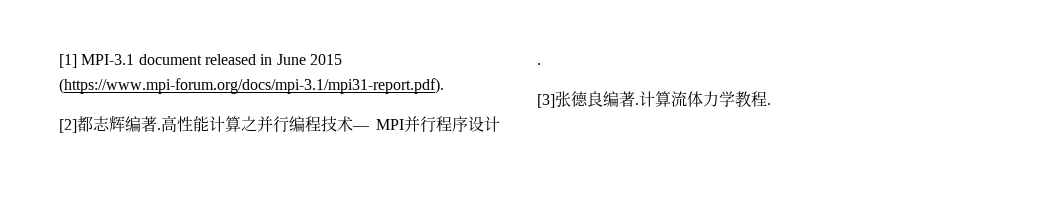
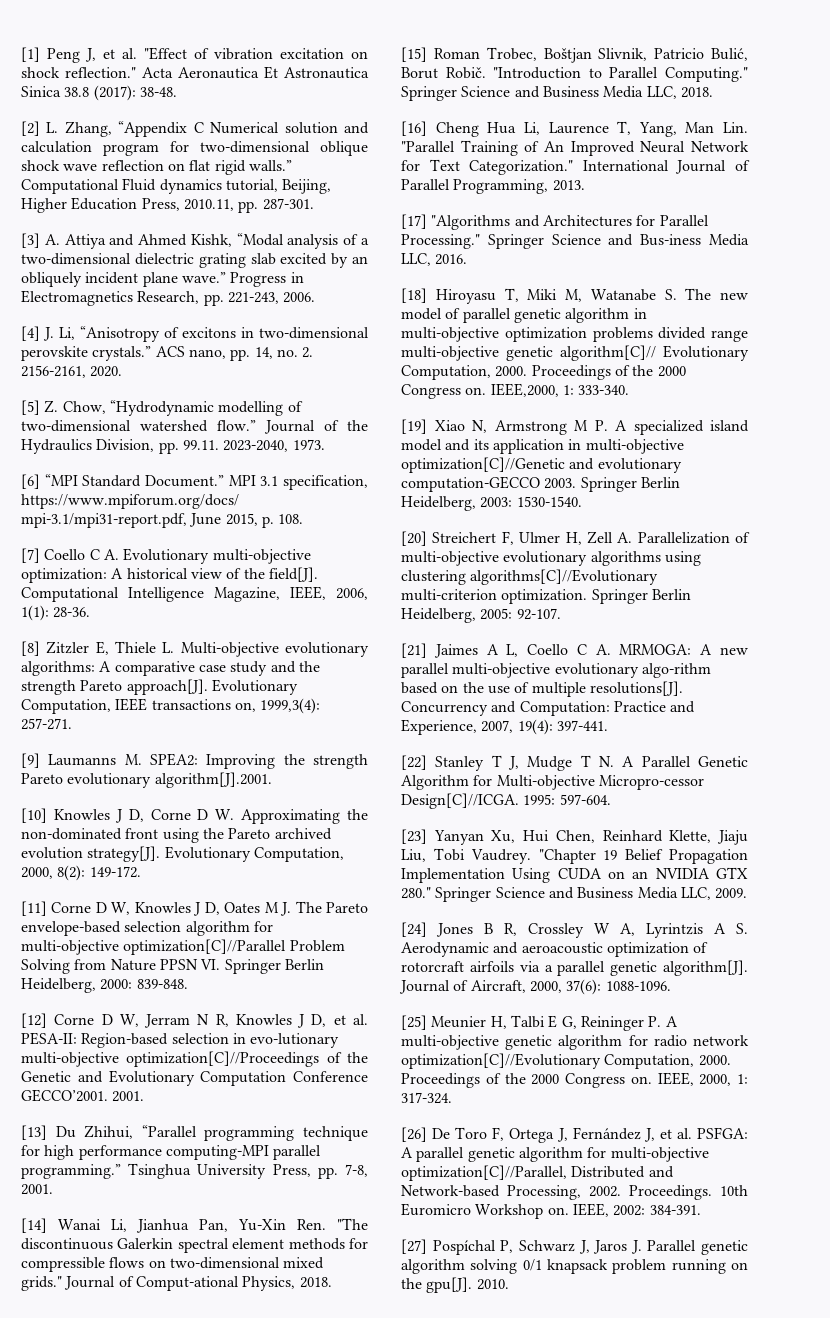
- [1] MPI-3.1 document released in June 2015 (https://www.mpi-forum.org/docs/mpi-3.1/mpi31-report.pdf).
- [2]都志辉编著.高性能计算之并行编程技术— MPI并行程序设计.
- [3]张德良编著.计算流体力学教程.
+ [1] Peng J, et al. "Effect of vibration excitation on shock reflection." Acta Aeronautica Et Astronautica Sinica 38.8 (2017): 38-48.
+ [2] L. Zhang, “Appendix C Numerical solution and calculation program for two-dimensional oblique shock wave reflection on flat rigid walls.” Computational Fluid dynamics tutorial, Beijing, Higher Education Press, 2010.11, pp. 287-301.
+ [3] A. Attiya and Ahmed Kishk, “Modal analysis of a two-dimensional dielectric grating slab excited by an obliquely incident plane wave.” Progress in Electromagnetics Research, pp. 221-243, 2006.
+ [4] J. Li, “Anisotropy of excitons in two-dimensional perovskite crystals.” ACS nano, pp. 14, no. 2. 2156-2161, 2020.
+ [5] Z. Chow, “Hydrodynamic modelling of two-dimensional watershed flow.” Journal of the Hydraulics Division, pp. 99.11. 2023-2040, 1973.
+ [6] “MPI Standard Document.” MPI 3.1 specification, https://www.mpiforum.org/docs/ mpi-3.1/mpi31-report.pdf, June 2015, p. 108.
+ [7] Coello C A. Evolutionary multi-objective optimization: A historical view of the field[J]. Computational Intelligence Magazine, IEEE, 2006, 1(1): 28-36.
+ [8] Zitzler E, Thiele L. Multi-objective evolutionary algorithms: A comparative case study and the strength Pareto approach[J]. Evolutionary Computation, IEEE transactions on, 1999,3(4): 257-271.
+ [9] Laumanns M. SPEA2: Improving the strength Pareto evolutionary algorithm[J].2001.
+ [10] Knowles J D, Corne D W. Approximating the non-dominated front using the Pareto archived evolution strategy[J]. Evolutionary Computation, 2000, 8(2): 149-172.
+ [11] Corne D W, Knowles J D, Oates M J. The Pareto envelope-based selection algorithm for multi-objective optimization[C]//Parallel Problem Solving from Nature PPSN VI. Springer Berlin Heidelberg, 2000: 839-848.
+ [12] Corne D W, Jerram N R, Knowles J D, et al. PESA-II: Region-based selection in evo-lutionary multi-objective optimization[C]//Proceedings of the Genetic and Evolutionary Computation Conference GECCO’2001. 2001.
+ [13] Du Zhihui, “Parallel programming technique for high performance computing-MPI parallel programming.” Tsinghua University Press, pp. 7-8, 2001.
+ [14] Wanai Li, Jianhua Pan, Yu-Xin Ren. "The discontinuous Galerkin spectral element methods for compressible flows on two-dimensional mixed grids." Journal of Comput-ational Physics, 2018.
+ [15] Roman Trobec, Boštjan Slivnik, Patricio Bulić, Borut Robič. "Introduction to Parallel Computing." Springer Science and Business Media LLC, 2018.
+ [16] Cheng Hua Li, Laurence T, Yang, Man Lin. "Parallel Training of An Improved Neural Network for Text Categorization." International Journal of Parallel Programming, 2013.
+ [17] "Algorithms and Architectures for Parallel Processing." Springer Science and Bus-iness Media LLC, 2016.
+ [18] Hiroyasu T, Miki M, Watanabe S. The new model of parallel genetic algorithm in multi-objective optimization problems divided range multi-objective genetic algorithm[C]// Evolutionary Computation, 2000. Proceedings of the 2000 Congress on. IEEE,2000, 1: 333-340.
+ [19] Xiao N, Armstrong M P. A specialized island model and its application in multi-objective optimization[C]//Genetic and evolutionary computation-GECCO 2003. Springer Berlin Heidelberg, 2003: 1530-1540.
+ [20] Streichert F, Ulmer H, Zell A. Parallelization of multi-objective evolutionary algorithms using clustering algorithms[C]//Evolutionary multi-criterion optimization. Springer Berlin Heidelberg, 2005: 92-107.
+ [21] Jaimes A L, Coello C A. MRMOGA: A new parallel multi‐objective evolutionary algo-rithm based on the use of multiple resolutions[J]. Concurrency and Computation: Practice and Experience, 2007, 19(4): 397-441.
+ [22] Stanley T J, Mudge T N. A Parallel Genetic Algorithm for Multi-objective Micropro-cessor Design[C]//ICGA. 1995: 597-604.
+ [23] Yanyan Xu, Hui Chen, Reinhard Klette, Jiaju Liu, Tobi Vaudrey. "Chapter 19 Belief Propagation Implementation Using CUDA on an NVIDIA GTX 280." Springer Science and Business Media LLC, 2009.
+ [24] Jones B R, Crossley W A, Lyrintzis A S. Aerodynamic and aeroacoustic optimization of rotorcraft airfoils via a parallel genetic algorithm[J]. Journal of Aircraft, 2000, 37(6): 1088-1096.
+ [25] Meunier H, Talbi E G, Reininger P. A multi-objective genetic algorithm for radio network optimization[C]//Evolutionary Computation, 2000. Proceedings of the 2000 Congress on. IEEE, 2000, 1: 317-324.
+ [26] De Toro F, Ortega J, Fernández J, et al. PSFGA: A parallel genetic algorithm for multi-objective optimization[C]//Parallel, Distributed and Network-based Processing, 2002. Proceedings. 10th Euromicro Workshop on. IEEE, 2002: 384-391.
+ [27] Pospíchal P, Schwarz J, Jaros J. Parallel genetic algorithm solving 0/1 knapsack problem running on the gpu[J]. 2010.

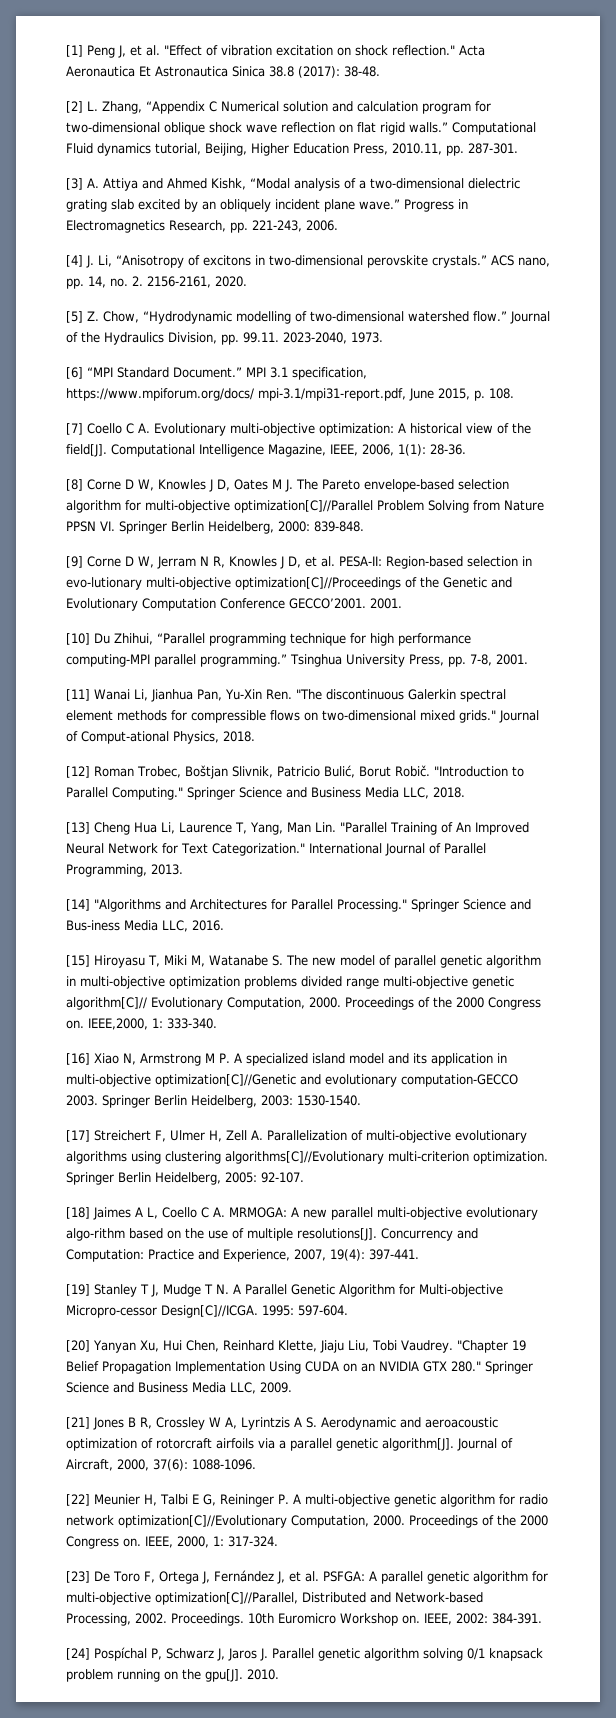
- [8] Zitzler E, Thiele L. Multi-objective evolutionary algorithms: A comparative case study and the strength Pareto approach[J]. Evolutionary Computation, IEEE transactions on, 1999,3(4): 257-271.
- [9] Laumanns M. SPEA2: Improving the strength Pareto evolutionary algorithm[J].2001.
- [10] Knowles J D, Corne D W. Approximating the non-dominated front using the Pareto archived evolution strategy[J]. Evolutionary Computation, 2000, 8(2): 149-172.
- [11] Corne D W, Knowles J D, Oates M J. The Pareto envelope-based selection algorithm for multi-objective optimization[C]//Parallel Problem Solving from Nature PPSN VI. Springer Berlin Heidelberg, 2000: 839-848.
+ [8] Corne D W, Knowles J D, Oates M J. The Pareto envelope-based selection algorithm for multi-objective optimization[C]//Parallel Problem Solving from Nature PPSN VI. Springer Berlin Heidelberg, 2000: 839-848.
- [12] Corne D W, Jerram N R, Knowles J D, et al. PESA-II: Region-based selection in evo-lutionary multi-objective optimization[C]//Proceedings of the Genetic and Evolutionary Computation Conference GECCO’2001.
+ [9] Corne D W, Jerram N R, Knowles J D, et al. PESA-II: Region-based selection in evo-lutionary multi-objective optimization[C]//Proceedings of the Genetic and Evolutionary Computation Conference GECCO’2001.
- [13] Du Zhihui, “Parallel programming technique for high performance computing-MPI parallel programming.”
+ [10] Du Zhihui, “Parallel programming technique for high performance computing-MPI parallel programming.”
- [14] Wanai Li, Jianhua Pan, Yu-Xin Ren. "The discontinuous Galerkin spectral element methods for compressible flows on two-dimensional mixed grids."
+ [11] Wanai Li, Jianhua Pan, Yu-Xin Ren. "The discontinuous Galerkin spectral element methods for compressible flows on two-dimensional mixed grids."
- [15] Roman Trobec, Boštjan Slivnik, Patricio Bulić, Borut Robič.
+ [12] Roman Trobec, Boštjan Slivnik, Patricio Bulić, Borut Robič.
- [16] Cheng Hua Li, Laurence T, Yang, Man Lin. "Parallel Training of An Improved Neural Network for Text Categorization."
+ [13] Cheng Hua Li, Laurence T, Yang, Man Lin. "Parallel Training of An Improved Neural Network for Text Categorization."
- [17] "Algorithms and Architectures for Parallel Processing."
+ [14] "Algorithms and Architectures for Parallel Processing."
- [18] Hiroyasu T, Miki M, Watanabe S. The new model of parallel genetic algorithm in multi-objective optimization problems divided range multi-objective genetic algorithm[C]// Evolutionary Computation, 2000.
+ [15] Hiroyasu T, Miki M, Watanabe S. The new model of parallel genetic algorithm in multi-objective optimization problems divided range multi-objective genetic algorithm[C]// Evolutionary Computation, 2000.
- [19] Xiao N, Armstrong M P. A specialized island model and its application in multi-objective optimization[C]//Genetic and evolutionary computation-GECCO 2003.
+ [16] Xiao N, Armstrong M P. A specialized island model and its application in multi-objective optimization[C]//Genetic and evolutionary computation-GECCO 2003.
- [20] Streichert F, Ulmer H, Zell A. Parallelization of multi-objective evolutionary algorithms using clustering algorithms[C]//Evolutionary multi-criterion optimization.
+ [17] Streichert F, Ulmer H, Zell A. Parallelization of multi-objective evolutionary algorithms using clustering algorithms[C]//Evolutionary multi-criterion optimization.
- [21] Jaimes A L, Coello C A. MRMOGA: A new parallel multi‐objective evolutionary algo-rithm based on the use of multiple resolutions[J].
+ [18] Jaimes A L, Coello C A. MRMOGA: A new parallel multi‐objective evolutionary algo-rithm based on the use of multiple resolutions[J].
- [22] Stanley T J, Mudge T N. A Parallel Genetic Algorithm for Multi-objective Micropro-cessor Design[C]//ICGA.
+ [19] Stanley T J, Mudge T N. A Parallel Genetic Algorithm for Multi-objective Micropro-cessor Design[C]//ICGA.
- [23] Yanyan Xu, Hui Chen, Reinhard Klette, Jiaju Liu, Tobi Vaudrey.
+ [20] Yanyan Xu, Hui Chen, Reinhard Klette, Jiaju Liu, Tobi Vaudrey.
- [24] Jones B R, Crossley W A, Lyrintzis A S. Aerodynamic and aeroacoustic optimization of rotorcraft airfoils via a parallel genetic algorithm[J].
+ [21] Jones B R, Crossley W A, Lyrintzis A S. Aerodynamic and aeroacoustic optimization of rotorcraft airfoils via a parallel genetic algorithm[J].
- [25] Meunier H, Talbi E G, Reininger P. A multi-objective genetic algorithm for radio network optimization[C]//Evolutionary Computation, 2000.
+ [22] Meunier H, Talbi E G, Reininger P. A multi-objective genetic algorithm for radio network optimization[C]//Evolutionary Computation, 2000.
- [26] De Toro F, Ortega J, Fernández J, et al. PSFGA: A parallel genetic algorithm for multi-objective optimization[C]//Parallel, Distributed and Network-based Processing, 2002.
+ [23] De Toro F, Ortega J, Fernández J, et al. PSFGA: A parallel genetic algorithm for multi-objective optimization[C]//Parallel, Distributed and Network-based Processing, 2002.
- [27] Pospíchal P, Schwarz J, Jaros J. Parallel genetic algorithm solving 0/1 knapsack problem running on the gpu[J].
+ [24] Pospíchal P, Schwarz J, Jaros J. Parallel genetic algorithm solving 0/1 knapsack problem running on the gpu[J].

